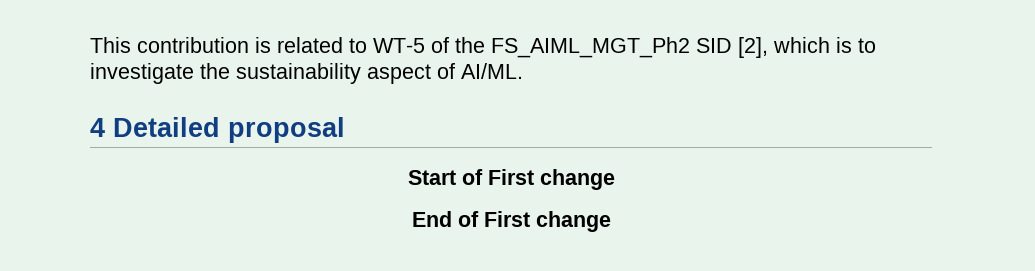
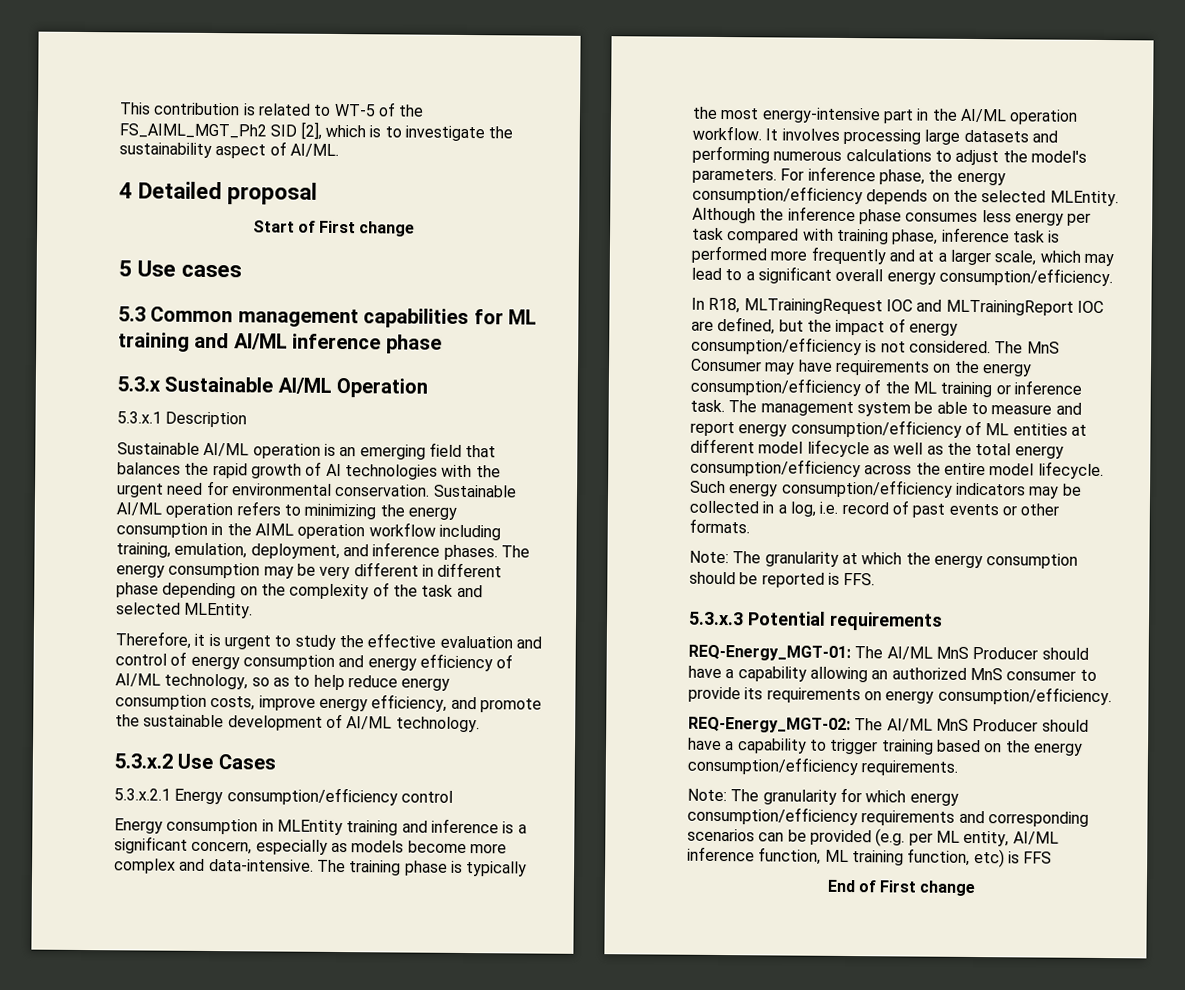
+ 5 Use cases
+ 5.3 Common management capabilities for ML training and AI/ML inference phase
+ 5.3.x Sustainable AI/ML Operation
+ 5.3.x.1 Description
+ Sustainable AI/ML operation is an emerging field that balances the rapid growth of AI technologies with the urgent need for environmental conservation. Sustainable AI/ML operation refers to minimizing the energy consumption in the AIML operation workflow including training, emulation, deployment, and inference phases. The energy consumption may be very different in different phase depending on the complexity of the task and selected MLEntity.
+ Therefore, it is urgent to study the effective evaluation and control of energy consumption and energy efficiency of AI/ML technology, so as to help reduce energy consumption costs, improve energy efficiency, and promote the sustainable development of AI/ML technology.
+ 5.3.x.2 Use Cases
+ 5.3.x.2.1 Energy consumption/efficiency control
+ Energy consumption in MLEntity training and inference is a significant concern, especially as models become more complex and data-intensive. The training phase is typically the most energy-intensive part in the AI/ML operation workflow. It involves processing large datasets and performing numerous calculations to adjust the model's parameters. For inference phase, the energy consumption/efficiency depends on the selected MLEntity. Although the inference phase consumes less energy per task compared with training phase, inference task is performed more frequently and at a larger scale, which may lead to a significant overall energy consumption/efficiency.
+ In R18, MLTrainingRequest IOC and MLTrainingReport IOC are defined, but the impact of energy consumption/efficiency is not considered. The MnS Consumer may have requirements on the energy consumption/efficiency of the ML training or inference task. The management system be able to measure and report energy consumption/efficiency of ML entities at different model lifecycle as well as the total energy consumption/efficiency across the entire model lifecycle. Such energy consumption/efficiency indicators may be collected in a log, i.e. record of past events or other formats.
+ Note: The granularity at which the energy consumption should be reported is FFS.
+ 5.3.x.3 Potential requirements
+ REQ-Energy_MGT-01: The AI/ML MnS Producer should have a capability allowing an authorized MnS consumer to provide its requirements on energy consumption/efficiency.
+ REQ-Energy_MGT-02: The AI/ML MnS Producer should have a capability to trigger training based on the energy consumption/efficiency requirements.
+ Note: The granularity for which energy consumption/efficiency requirements and corresponding scenarios can be provided (e.g. per ML entity, AI/ML inference function, ML training function, etc) is FFS

